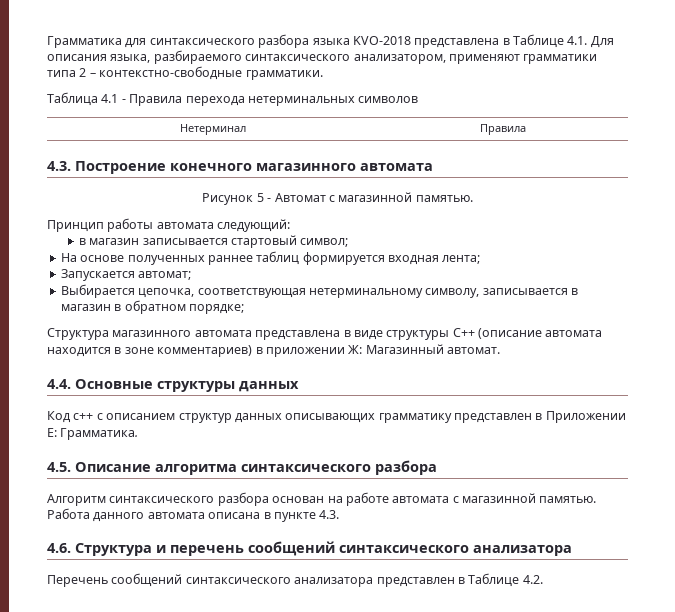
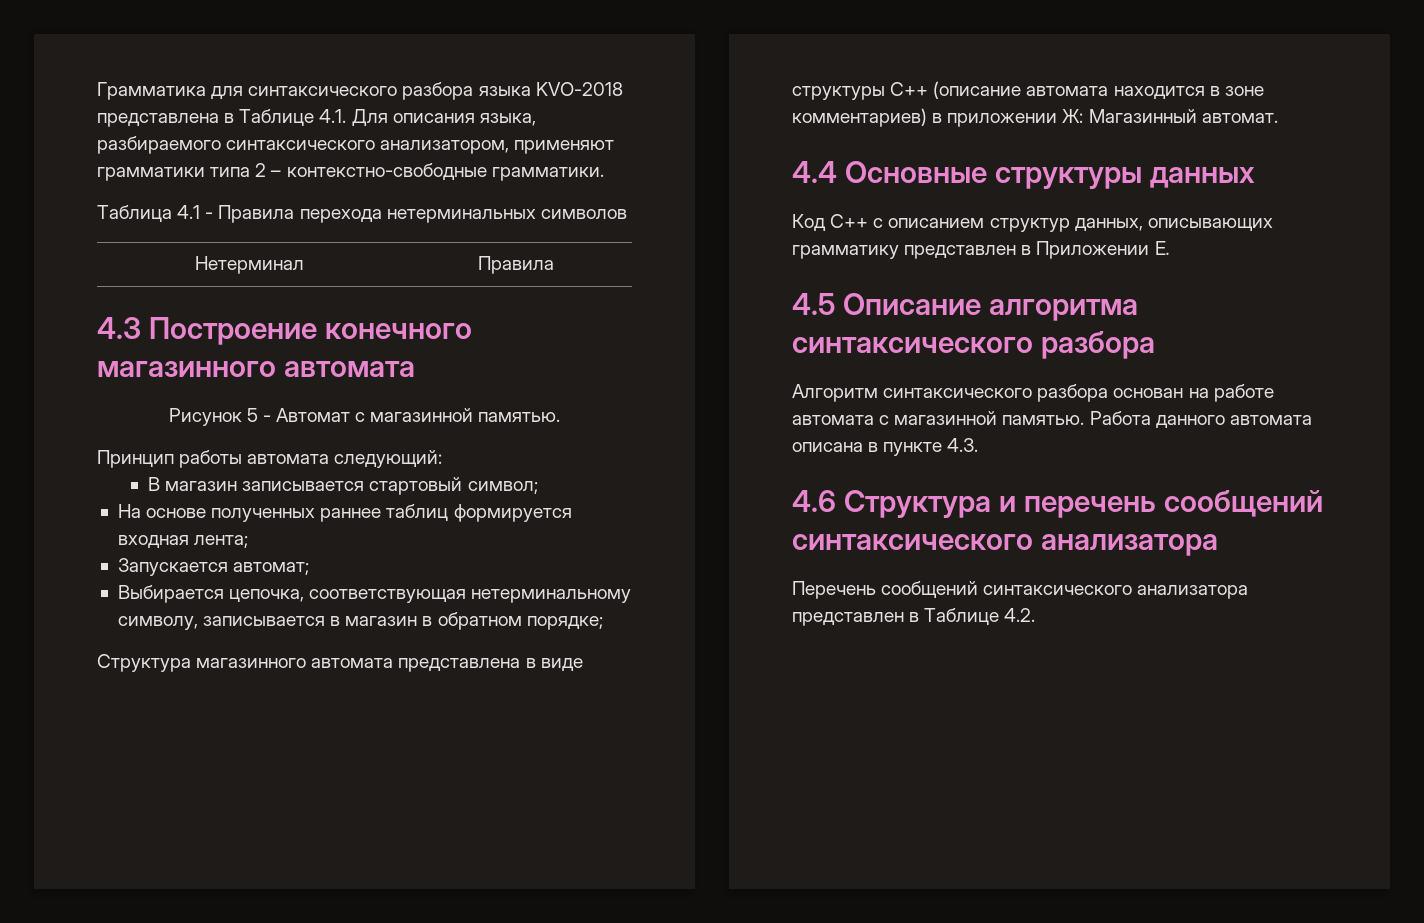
- 4.3. Построение конечного магазинного автомата
+ 4.3 Построение конечного магазинного автомата
- в магазин записывается стартовый символ;
+ В магазин записывается стартовый символ;
- 4.4. Основные структуры данных
+ 4.4 Основные структуры данных
- Код с++ с описанием структур данных описывающих грамматику представлен в Приложении Е: Грамматика.
- 4.5. Описание алгоритма синтаксического разбора
+ Код C++ с описанием структур данных, описывающих грамматику представлен в Приложении Е.
+ 4.5 Описание алгоритма синтаксического разбора
- 4.6. Структура и перечень сообщений синтаксического анализатора
+ 4.6 Структура и перечень сообщений синтаксического анализатора

